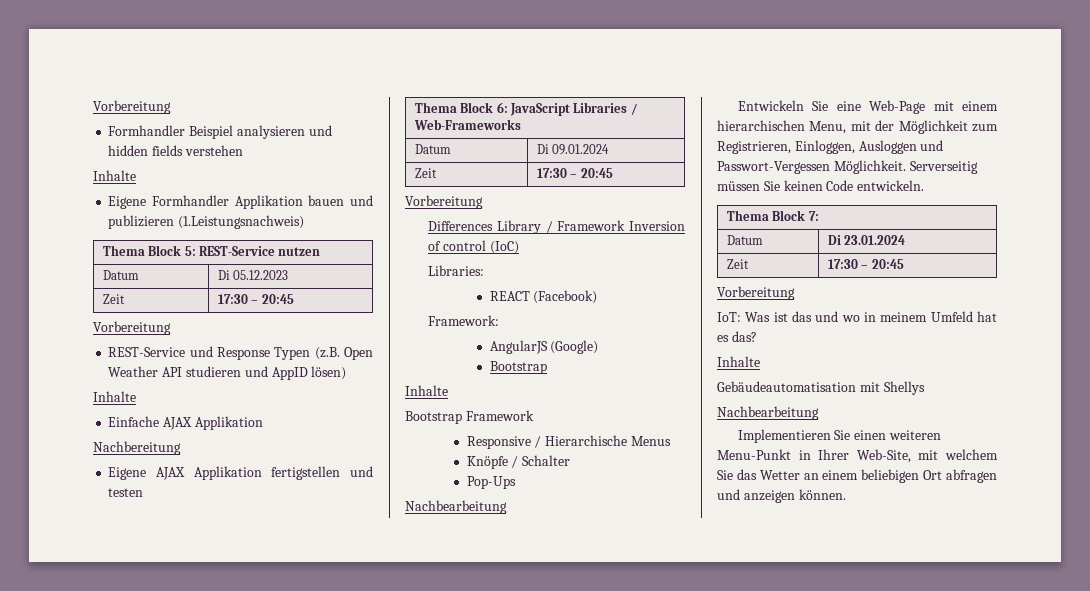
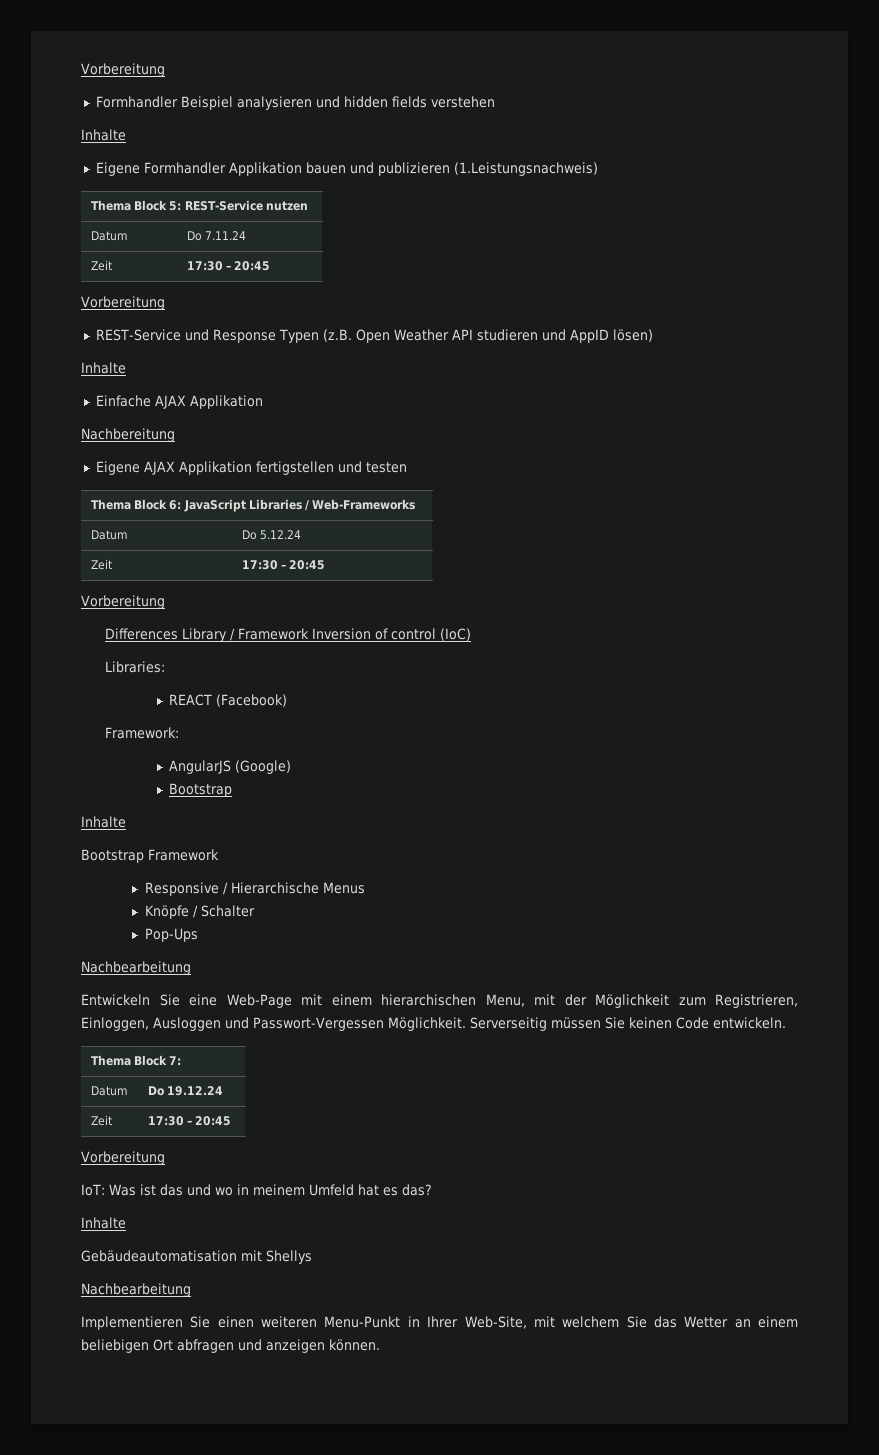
- Datum | Di 05.12.2023
+ Datum | Do 7.11.24
- Datum | Di 09.01.2024
+ Datum | Do 5.12.24
- Datum | Di 23.01.2024
+ Datum | Do 19.12.24

